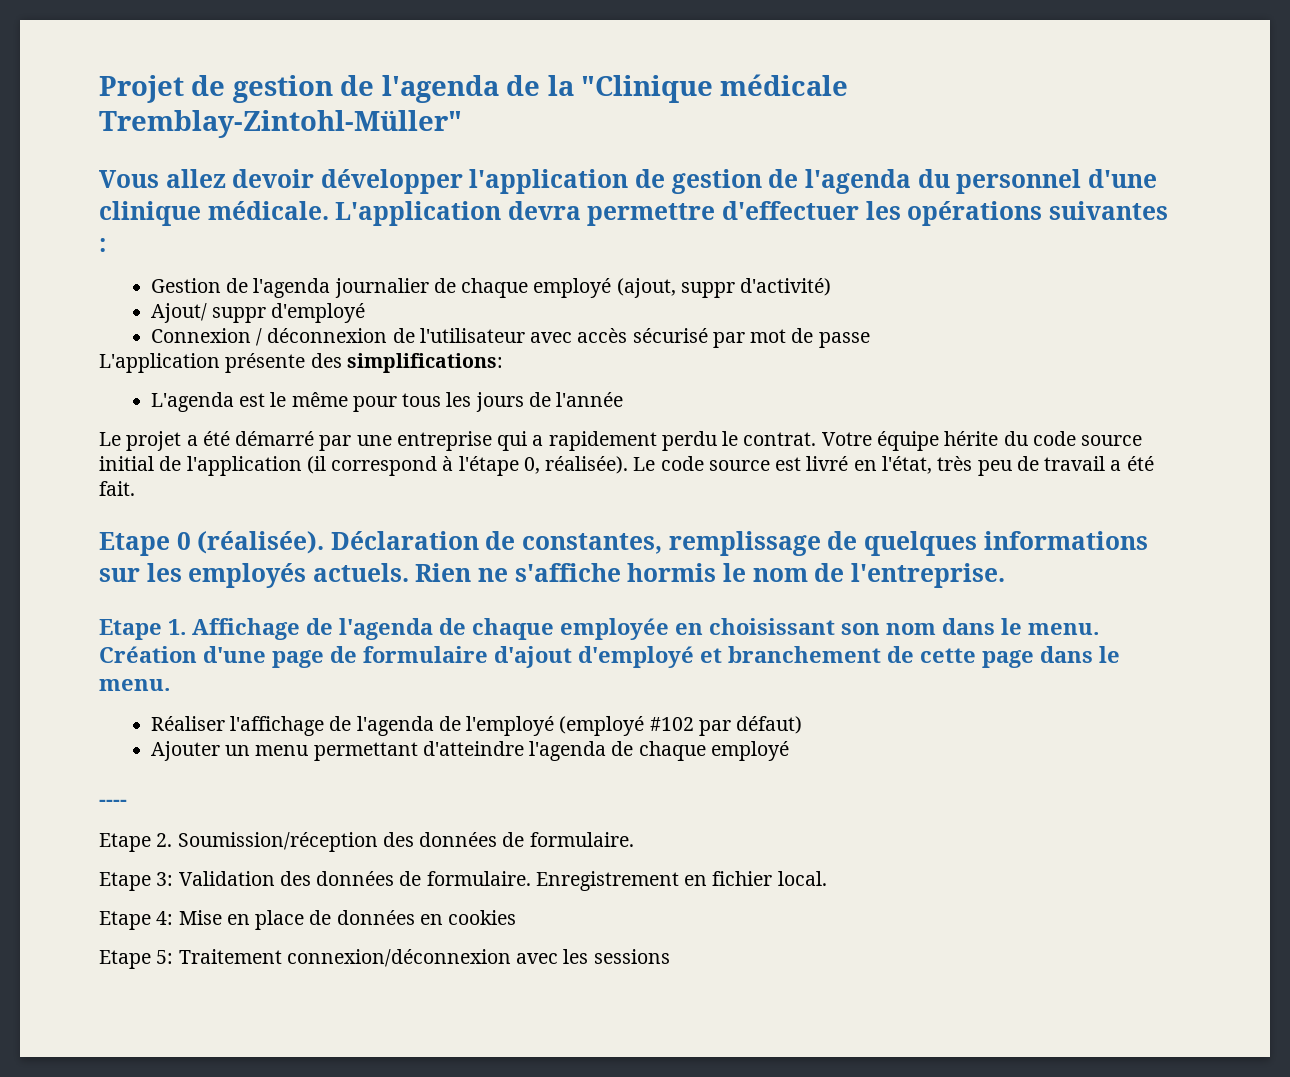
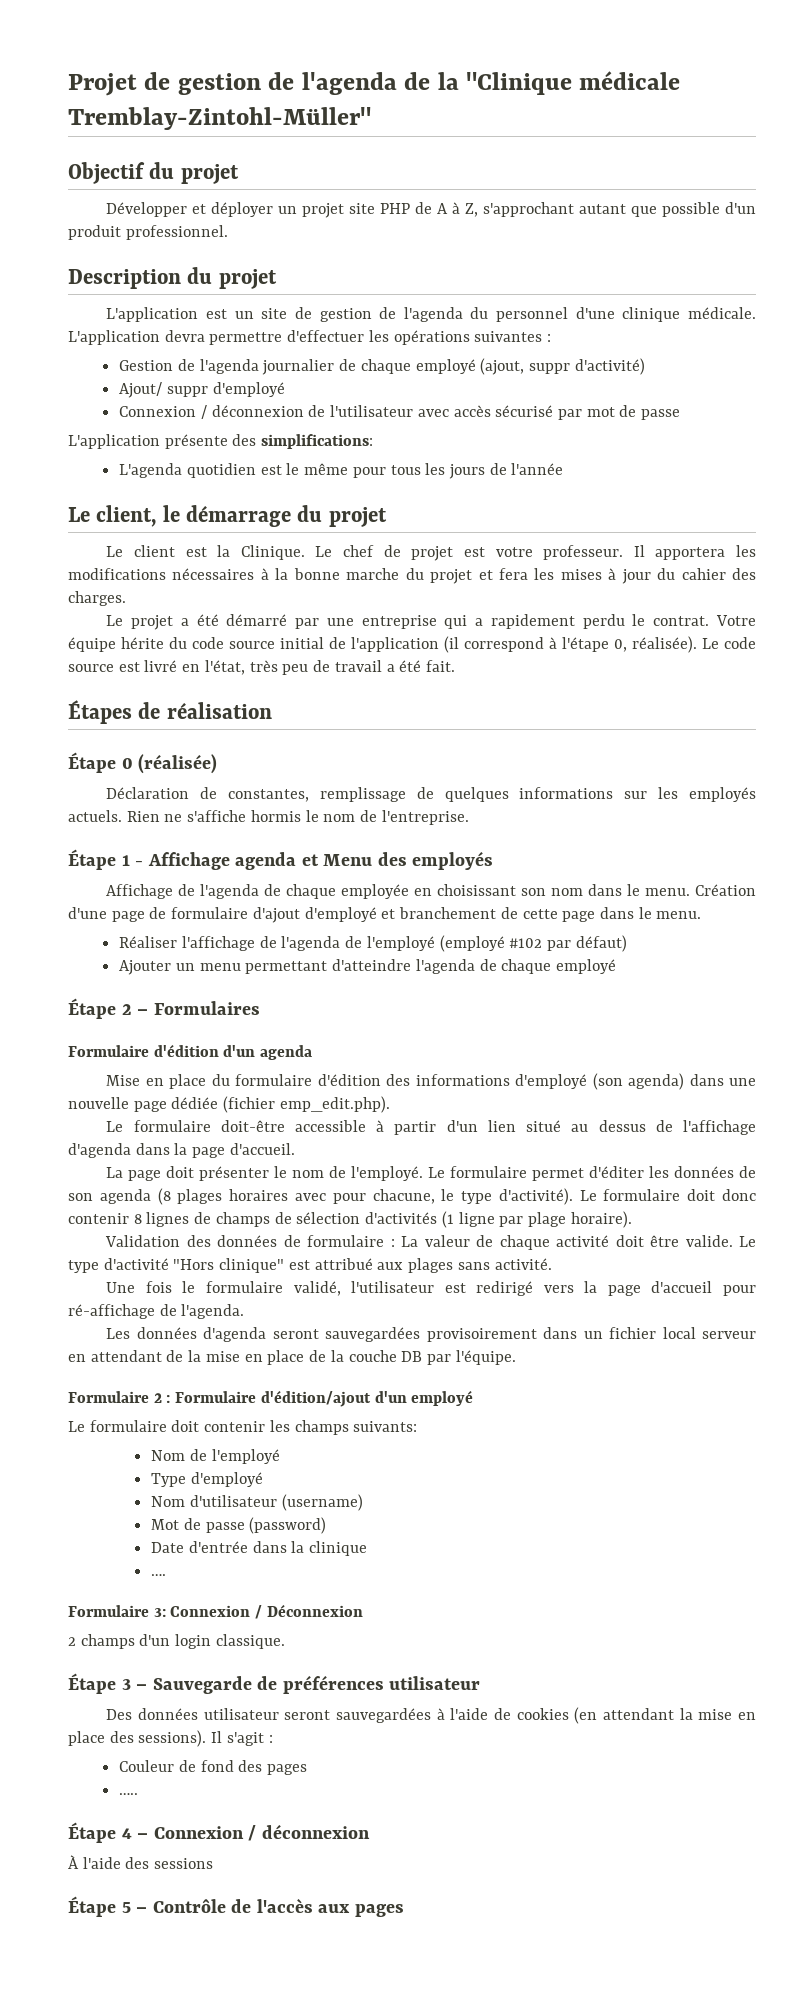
- Vous allez devoir développer l'application de gestion de l'agenda du personnel d'une clinique médicale.
+ Objectif du projet
+ Développer et déployer un projet site PHP de A à Z, s'approchant autant que possible d'un produit professionnel.
+ Description du projet
+ L'application est un site de gestion de l'agenda du personnel d'une clinique médicale.
- L'agenda est le même pour tous les jours de l'année
+ L'agenda quotidien est le même pour tous les jours de l'année
+ Le client, le démarrage du projet
+ Le client est la Clinique. Le chef de projet est votre professeur. Il apportera les modifications nécessaires à la bonne marche du projet et fera les mises à jour du cahier des charges.
- Etape 0 (réalisée). Déclaration de constantes, remplissage de quelques informations sur les employés actuels.
+ Étapes de réalisation
+ Étape 0 (réalisée)
+ Déclaration de constantes, remplissage de quelques informations sur les employés actuels.
- Etape 1. Affichage de l'agenda de chaque employée en choisissant son nom dans le menu.
+ Étape 1 - Affichage agenda et Menu des employés
+ Affichage de l'agenda de chaque employée en choisissant son nom dans le menu.
- ----
- Etape 2. Soumission/réception des données de formulaire.
- Etape 3: Validation des données de formulaire. Enregistrement en fichier local.
- Etape 4: Mise en place de données en cookies
- Etape 5: Traitement connexion/déconnexion avec les sessions
+ Étape 2 – Formulaires
+ Formulaire d'édition d'un agenda
+ Mise en place du formulaire d'édition des informations d'employé (son agenda) dans une nouvelle page dédiée (fichier emp_edit.php).
+ Le formulaire doit-être accessible à partir d'un lien situé au dessus de l'affichage d'agenda dans la page d'accueil.
+ La page doit présenter le nom de l'employé. Le formulaire permet d'éditer les données de son agenda (8 plages horaires avec pour chacune, le type d'activité). Le formulaire doit donc contenir 8 lignes de champs de sélection d'activités (1 ligne par plage horaire).
+ Validation des données de formulaire : La valeur de chaque activité doit être valide. Le type d'activité "Hors clinique" est attribué aux plages sans activité.
+ Une fois le formulaire validé, l'utilisateur est redirigé vers la page d'accueil pour ré-affichage de l'agenda.
+ Les données d'agenda seront sauvegardées provisoirement dans un fichier local serveur en attendant de la mise en place de la couche DB par l'équipe.
+ Formulaire 2 : Formulaire d'édition/ajout d'un employé
+ Le formulaire doit contenir les champs suivants:
+ Nom de l'employé
+ Type d'employé
+ Nom d'utilisateur (username)
+ Mot de passe (password)
+ Date d'entrée dans la clinique
+ ….
+ Formulaire 3: Connexion / Déconnexion
+ 2 champs d'un login classique.
+ Étape 3 – Sauvegarde de préférences utilisateur
+ Des données utilisateur seront sauvegardées à l'aide de cookies (en attendant la mise en place des sessions). Il s'agit :
+ Couleur de fond des pages
+ …..
+ Étape 4 – Connexion / déconnexion
+ À l'aide des sessions
+ Étape 5 – Contrôle de l'accès aux pages

